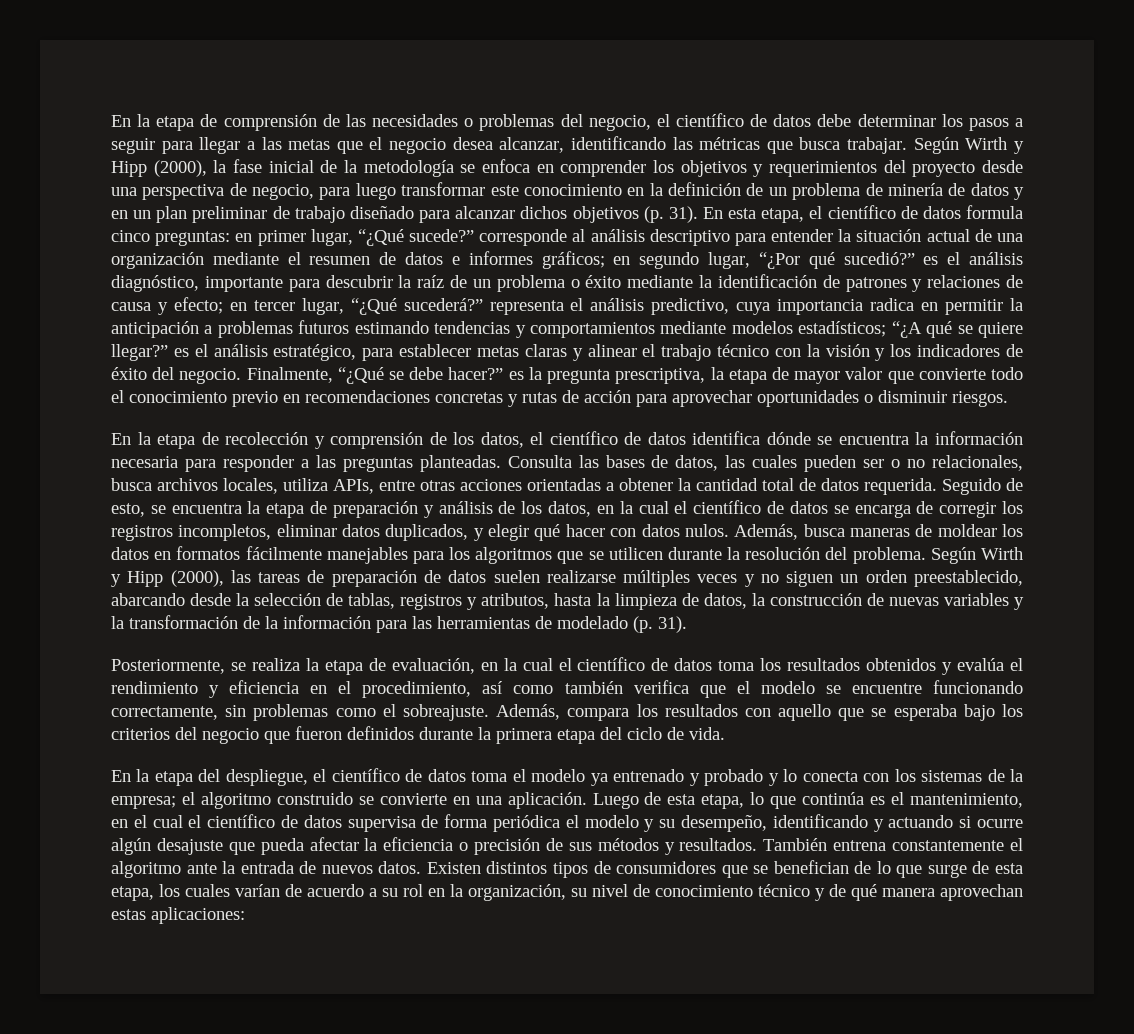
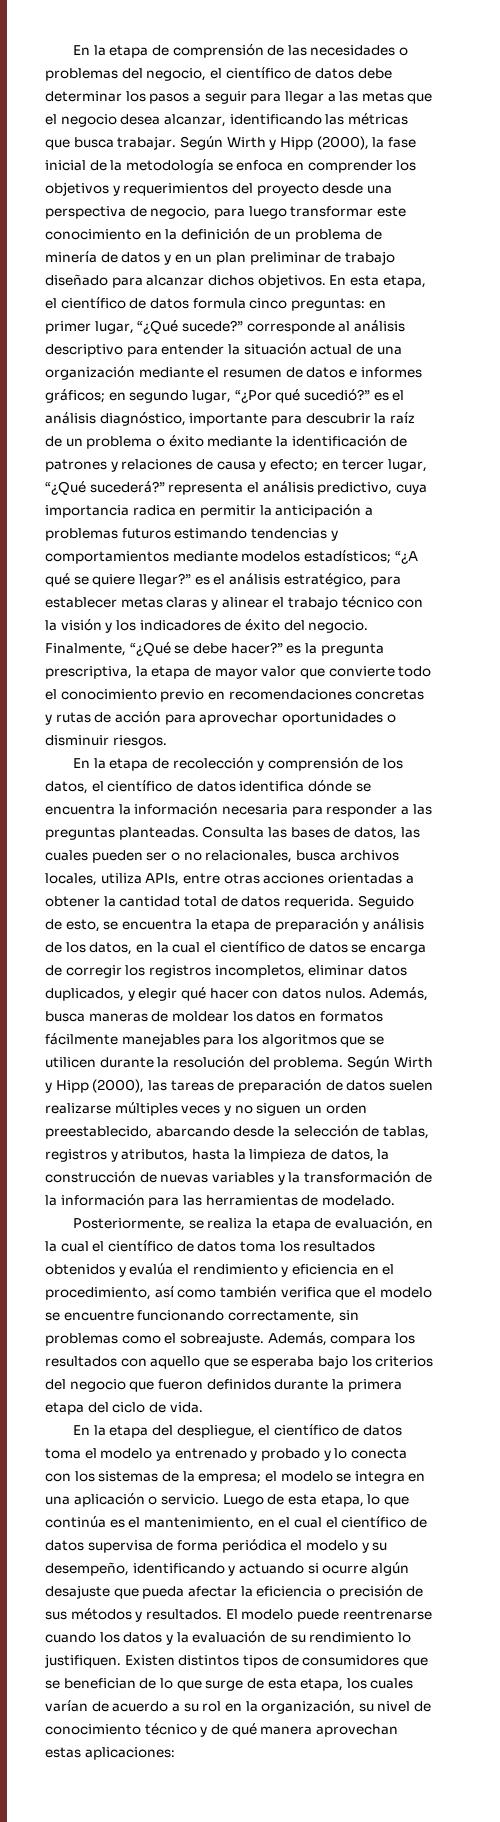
- Según Wirth y Hipp (2000), la fase inicial de la metodología se enfoca en comprender los objetivos y requerimientos del proyecto desde una perspectiva de negocio, para luego transformar este conocimiento en la definición de un problema de minería de datos y en un plan preliminar de trabajo diseñado para alcanzar dichos objetivos (p. 31).
+ Según Wirth y Hipp (2000), la fase inicial de la metodología se enfoca en comprender los objetivos y requerimientos del proyecto desde una perspectiva de negocio, para luego transformar este conocimiento en la definición de un problema de minería de datos y en un plan preliminar de trabajo diseñado para alcanzar dichos objetivos.
- Según Wirth y Hipp (2000), las tareas de preparación de datos suelen realizarse múltiples veces y no siguen un orden preestablecido, abarcando desde la selección de tablas, registros y atributos, hasta la limpieza de datos, la construcción de nuevas variables y la transformación de la información para las herramientas de modelado (p. 31).
+ Según Wirth y Hipp (2000), las tareas de preparación de datos suelen realizarse múltiples veces y no siguen un orden preestablecido, abarcando desde la selección de tablas, registros y atributos, hasta la limpieza de datos, la construcción de nuevas variables y la transformación de la información para las herramientas de modelado.
- En la etapa del despliegue, el científico de datos toma el modelo ya entrenado y probado y lo conecta con los sistemas de la empresa; el algoritmo construido se convierte en una aplicación.
+ En la etapa del despliegue, el científico de datos toma el modelo ya entrenado y probado y lo conecta con los sistemas de la empresa; el modelo se integra en una aplicación o servicio.
- También entrena constantemente el algoritmo ante la entrada de nuevos datos.
+ El modelo puede reentrenarse cuando los datos y la evaluación de su rendimiento lo justifiquen.

